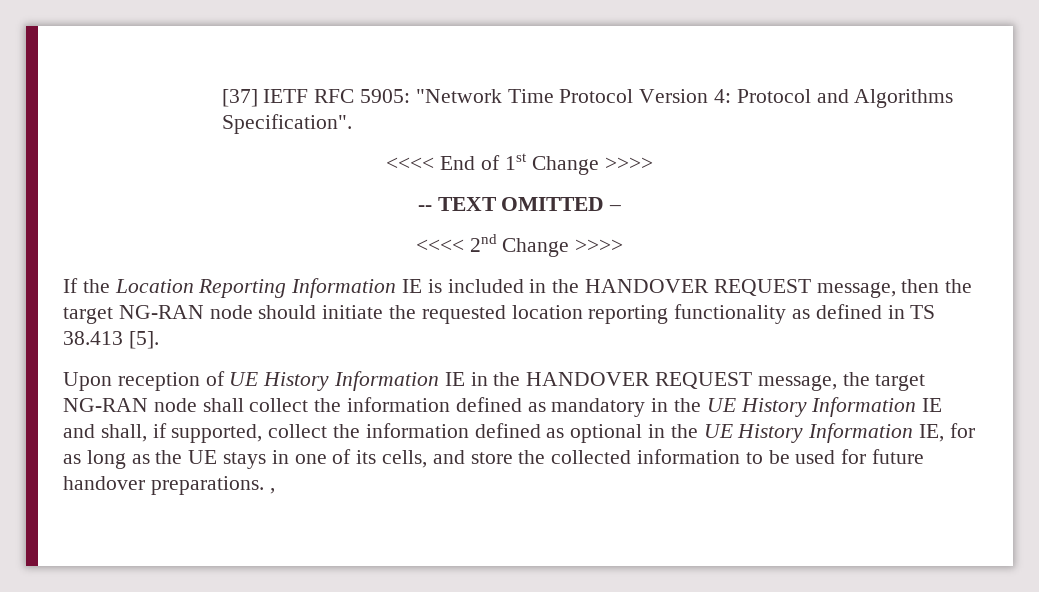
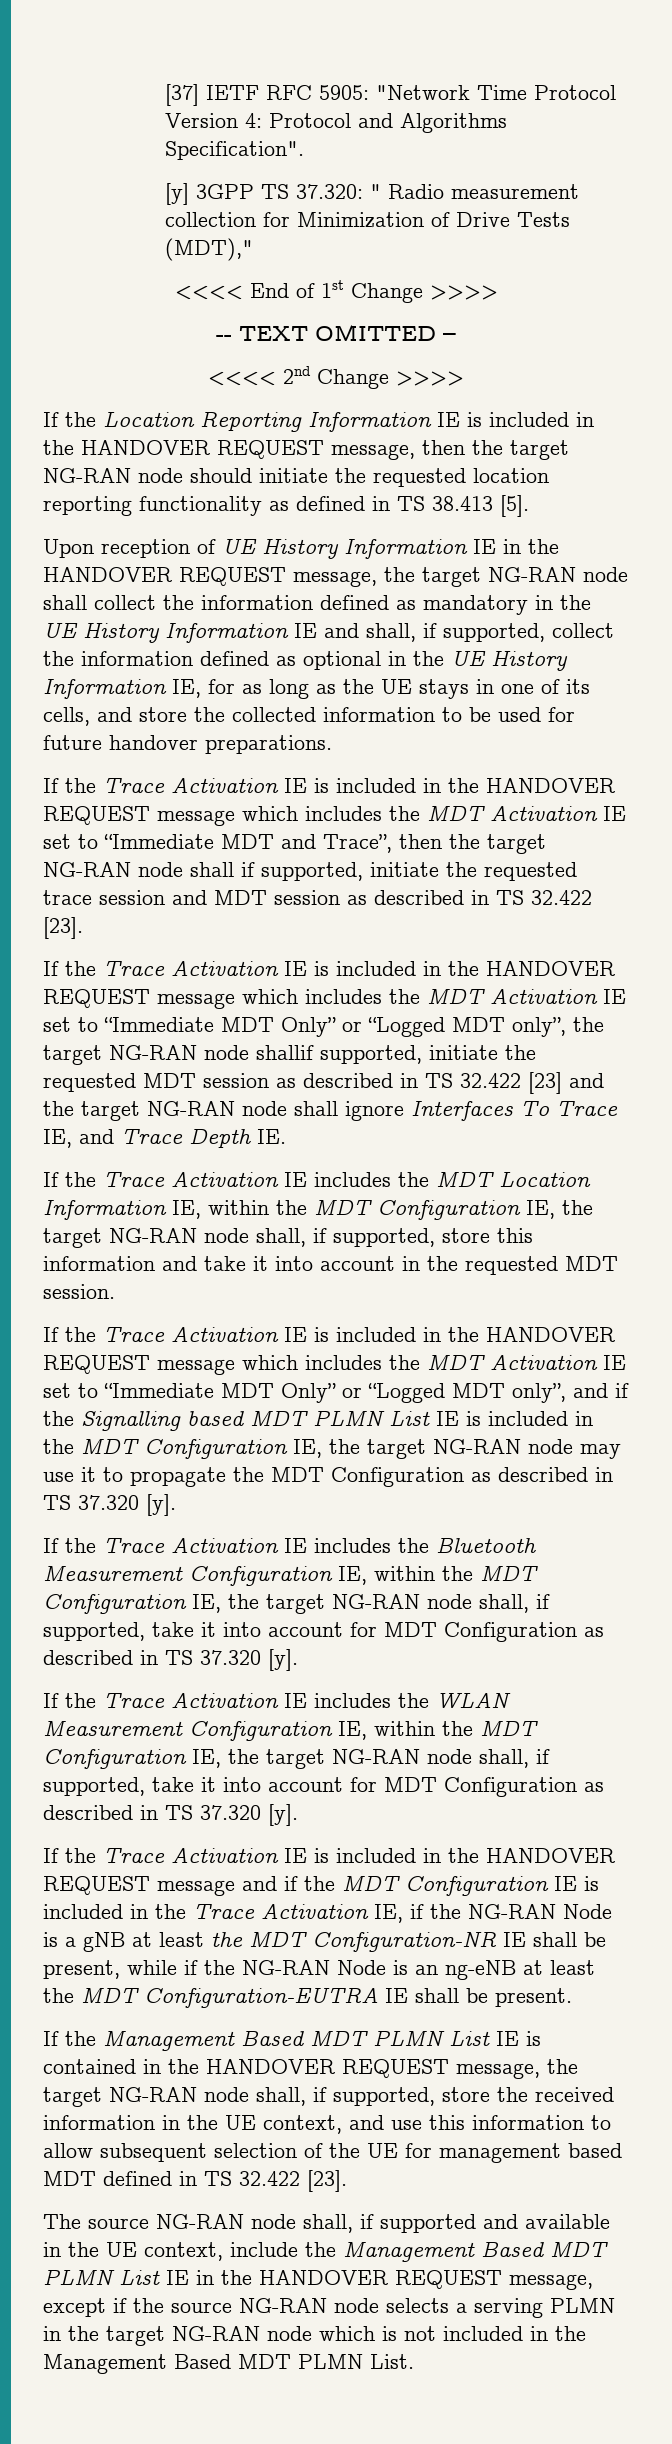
+ [y] 3GPP TS 37.320: " Radio measurement collection for Minimization of Drive Tests (MDT),"
- Upon reception of UE History Information IE in the HANDOVER REQUEST message, the target NG-RAN node shall collect the information defined as mandatory in the UE History Information IE and shall, if supported, collect the information defined as optional in the UE History Information IE, for as long as the UE stays in one of its cells, and store the collected information to be used for future handover preparations. ,
+ Upon reception of UE History Information IE in the HANDOVER REQUEST message, the target NG-RAN node shall collect the information defined as mandatory in the UE History Information IE and shall, if supported, collect the information defined as optional in the UE History Information IE, for as long as the UE stays in one of its cells, and store the collected information to be used for future handover preparations.
+ If the Trace Activation IE is included in the HANDOVER REQUEST message which includes the MDT Activation IE set to “Immediate MDT and Trace”, then the target NG-RAN node shall if supported, initiate the requested trace session and MDT session as described in TS 32.422 [23].
+ If the Trace Activation IE is included in the HANDOVER REQUEST message which includes the MDT Activation IE set to “Immediate MDT Only” or “Logged MDT only”, the target NG-RAN node shallif supported, initiate the requested MDT session as described in TS 32.422 [23] and the target NG-RAN node shall ignore Interfaces To Trace IE, and Trace Depth IE.
+ If the Trace Activation IE includes the MDT Location Information IE, within the MDT Configuration IE, the target NG-RAN node shall, if supported, store this information and take it into account in the requested MDT session.
+ If the Trace Activation IE is included in the HANDOVER REQUEST message which includes the MDT Activation IE set to “Immediate MDT Only” or “Logged MDT only”, and if the Signalling based MDT PLMN List IE is included in the MDT Configuration IE, the target NG-RAN node may use it to propagate the MDT Configuration as described in TS 37.320 [y].
+ If the Trace Activation IE includes the Bluetooth Measurement Configuration IE, within the MDT Configuration IE, the target NG-RAN node shall, if supported, take it into account for MDT Configuration as described in TS 37.320 [y].
+ If the Trace Activation IE includes the WLAN Measurement Configuration IE, within the MDT Configuration IE, the target NG-RAN node shall, if supported, take it into account for MDT Configuration as described in TS 37.320 [y].
+ If the Trace Activation IE is included in the HANDOVER REQUEST message and if the MDT Configuration IE is included in the Trace Activation IE, if the NG-RAN Node is a gNB at least the MDT Configuration-NR IE shall be present, while if the NG-RAN Node is an ng-eNB at least the MDT Configuration-EUTRA IE shall be present.
+ If the Management Based MDT PLMN List IE is contained in the HANDOVER REQUEST message, the target NG-RAN node shall, if supported, store the received information in the UE context, and use this information to allow subsequent selection of the UE for management based MDT defined in TS 32.422 [23].
+ The source NG-RAN node shall, if supported and available in the UE context, include the Management Based MDT PLMN List IE in the HANDOVER REQUEST message, except if the source NG-RAN node selects a serving PLMN in the target NG-RAN node which is not included in the Management Based MDT PLMN List.

